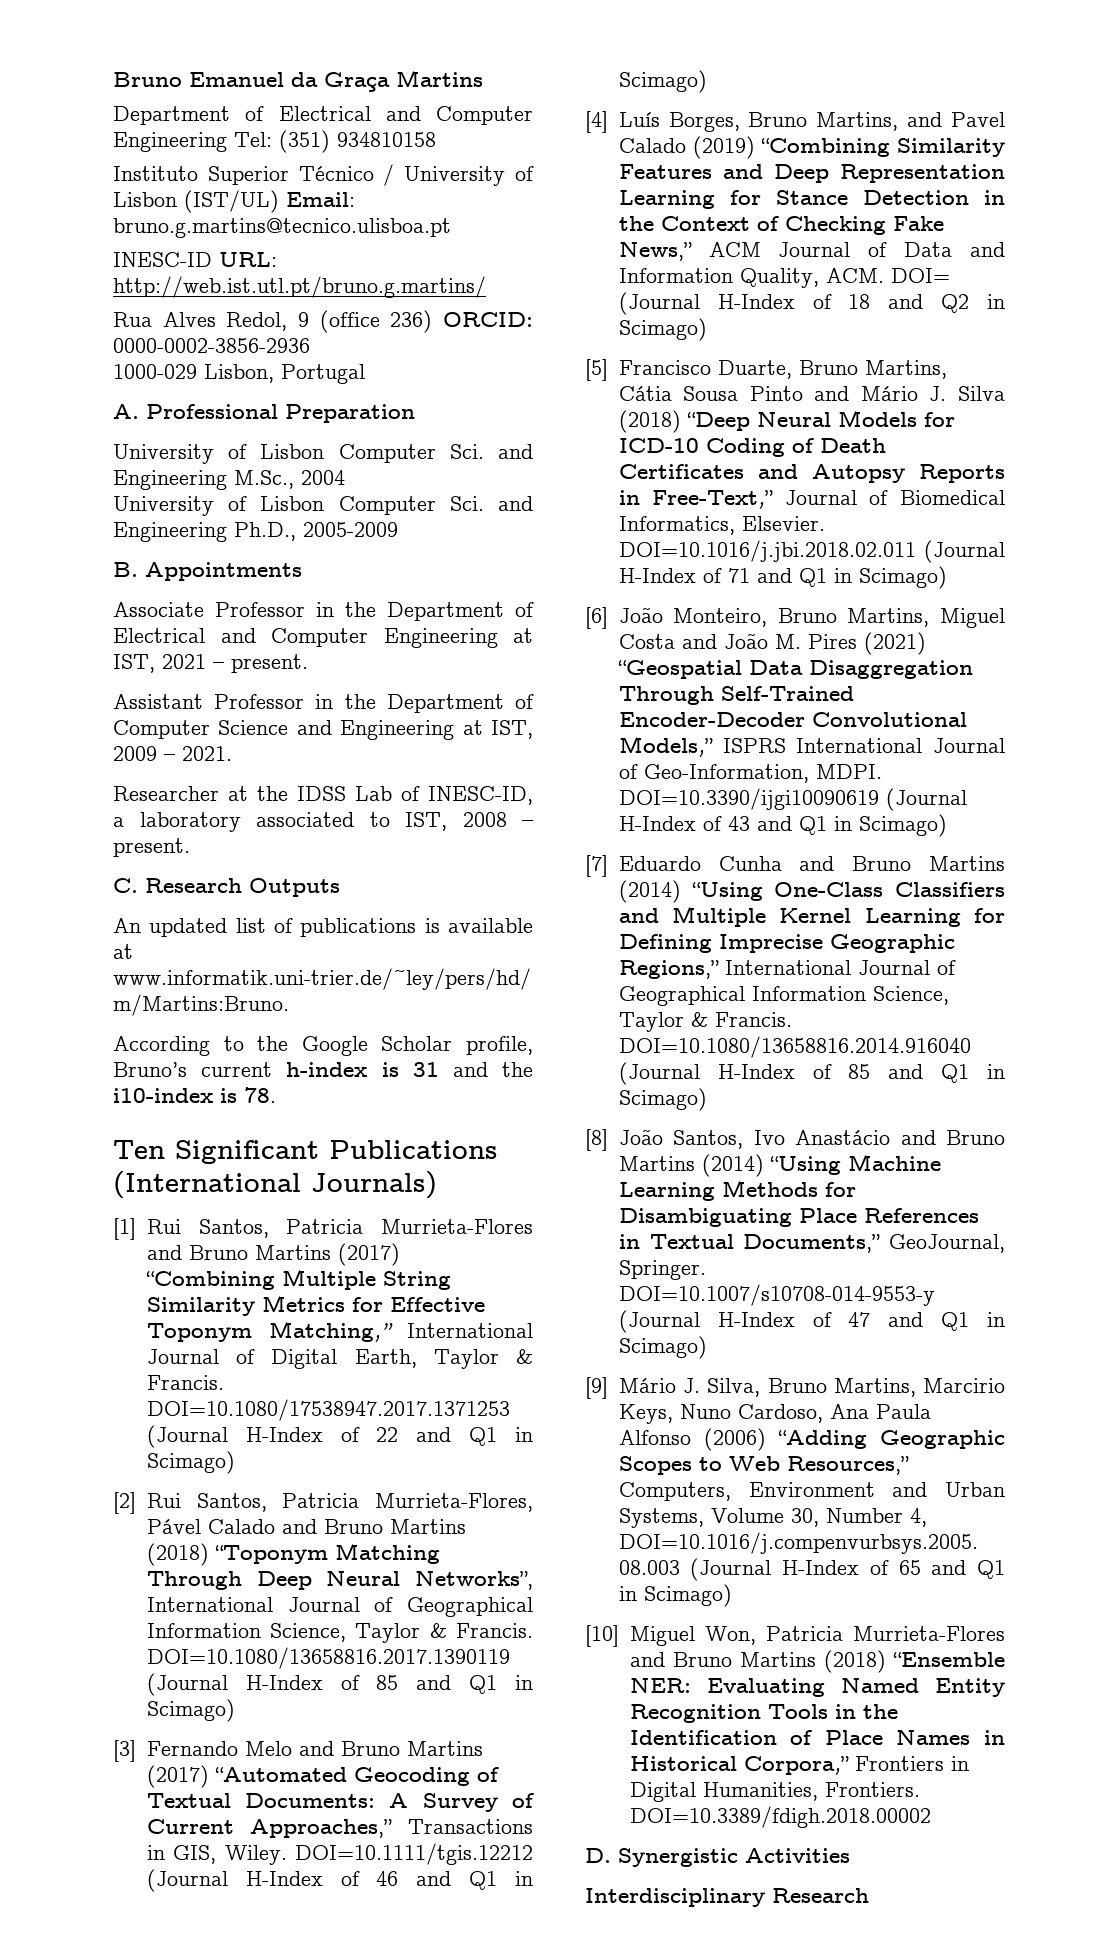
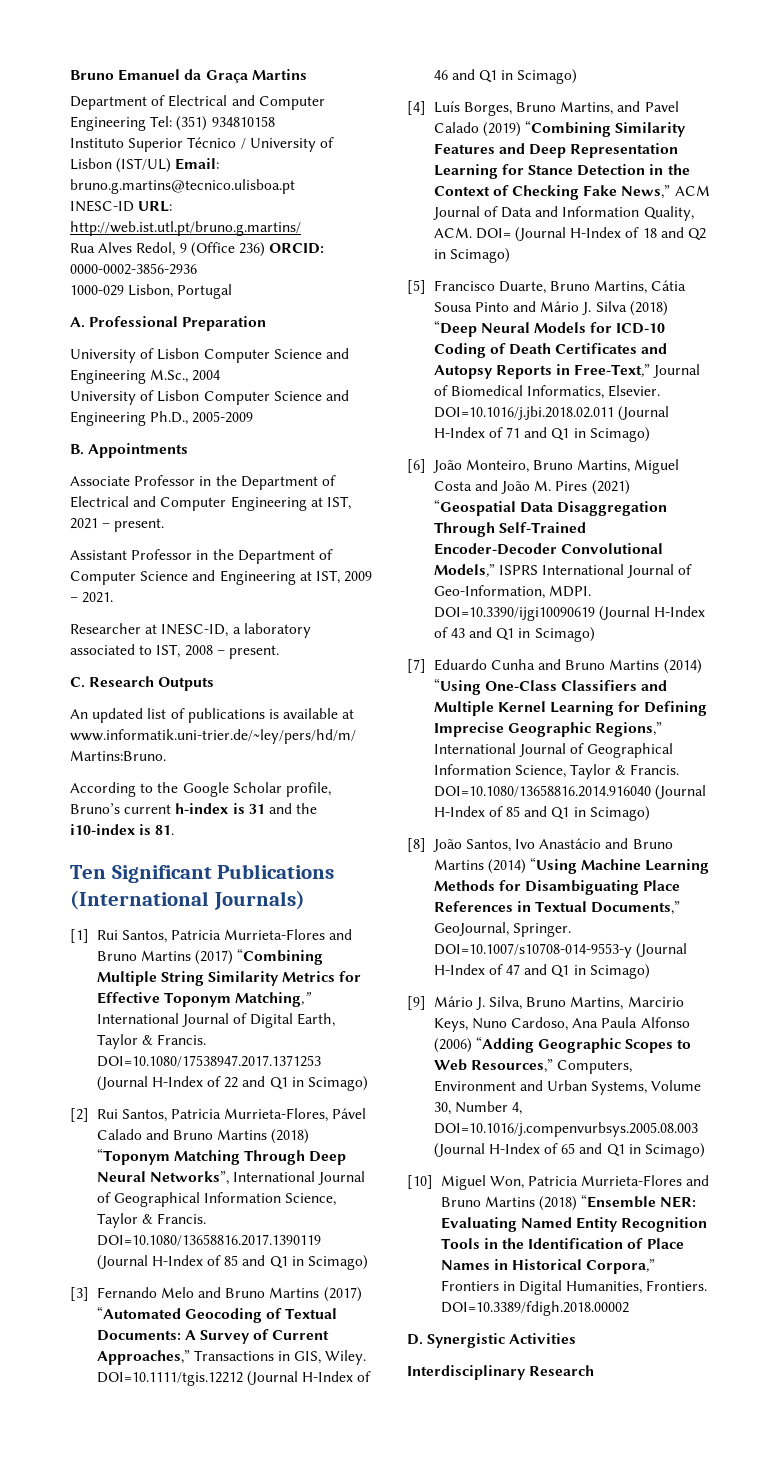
- Rua Alves Redol, 9 (office 236) ORCID: 0000-0002-3856-2936
+ Rua Alves Redol, 9 (Office 236) ORCID: 0000-0002-3856-2936
- University of Lisbon Computer Sci. and Engineering M.Sc., 2004
+ University of Lisbon Computer Science and Engineering M.Sc., 2004
- University of Lisbon Computer Sci. and Engineering Ph.D., 2005-2009
+ University of Lisbon Computer Science and Engineering Ph.D., 2005-2009
- Researcher at the IDSS Lab of INESC-ID, a laboratory associated to IST, 2008 – present.
+ Researcher at INESC-ID, a laboratory associated to IST, 2008 – present.
- According to the Google Scholar profile, Bruno’s current h-index is 31 and the i10-index is 78.
+ According to the Google Scholar profile, Bruno’s current h-index is 31 and the i10-index is 81.

